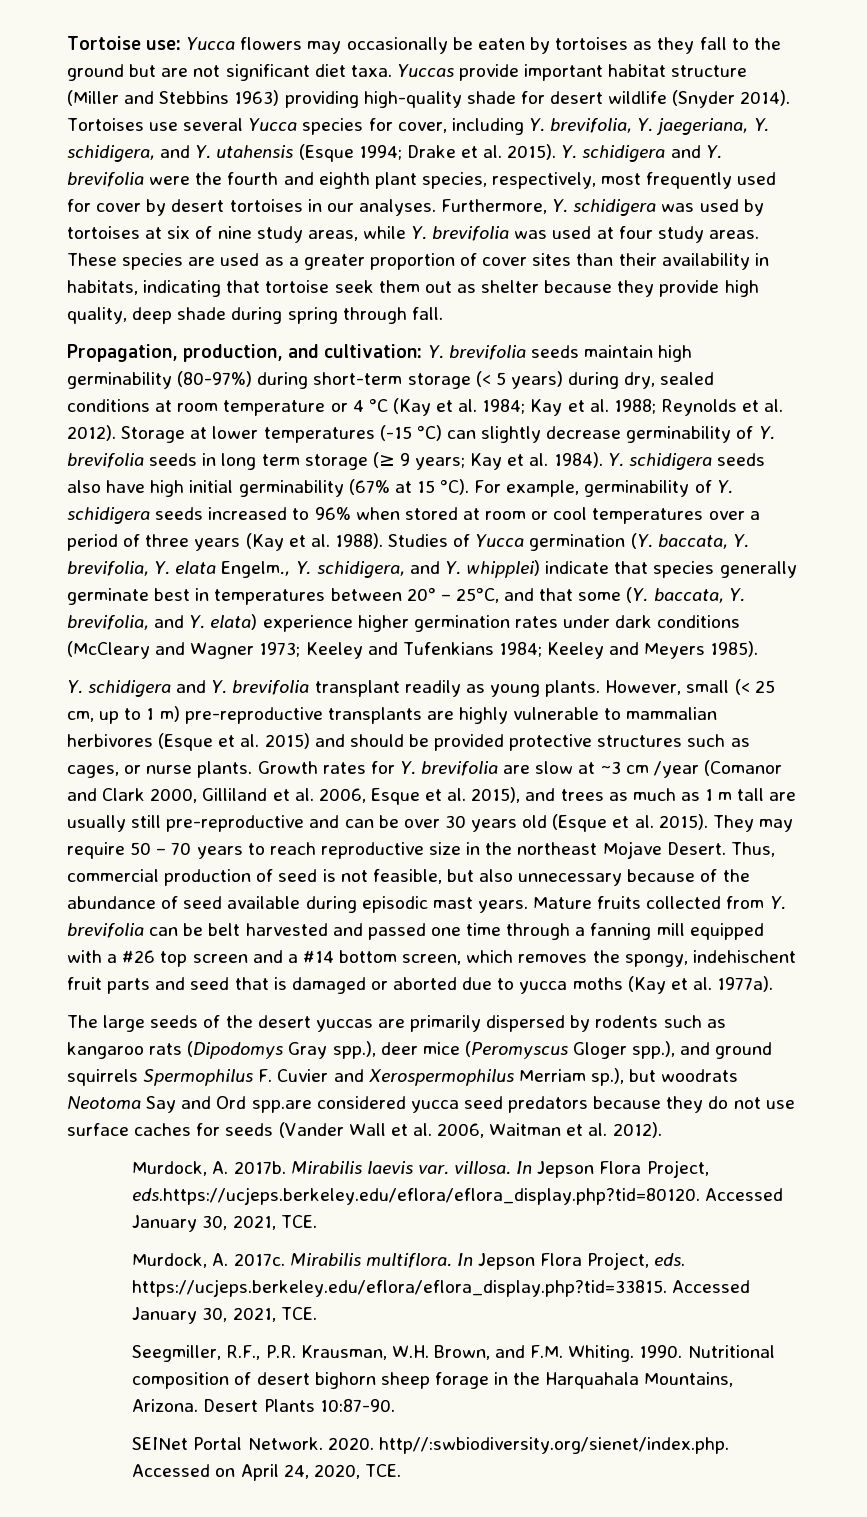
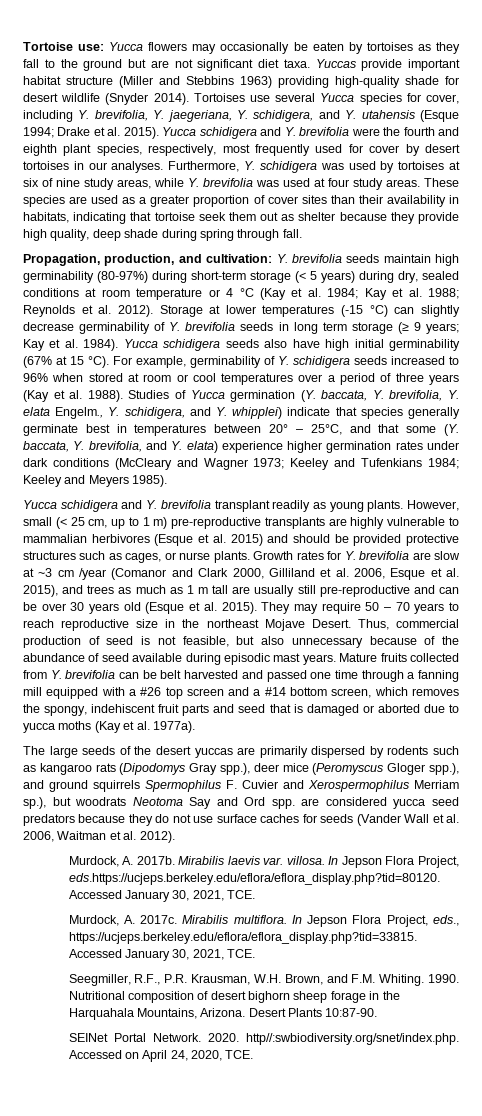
- Y. schidigera and Y. brevifolia were the fourth and eighth plant species, respectively, most frequently used for cover by desert tortoises in our analyses.
+ Yucca schidigera and Y. brevifolia were the fourth and eighth plant species, respectively, most frequently used for cover by desert tortoises in our analyses.
- Y. schidigera seeds also have high initial germinability (67% at 15 °C).
+ Yucca schidigera seeds also have high initial germinability (67% at 15 °C).
- Y. schidigera and Y. brevifolia transplant readily as young plants.
+ Yucca schidigera and Y. brevifolia transplant readily as young plants.
- Mature fruits collected from Y. brevifolia can be belt harvested and passed one time through a fanning mill equipped with a #26 top screen and a #14 bottom screen, which removes the spongy, indehischent fruit parts and seed that is damaged or aborted due to yucca moths (Kay et al. 1977a).
+ Mature fruits collected from Y. brevifolia can be belt harvested and passed one time through a fanning mill equipped with a #26 top screen and a #14 bottom screen, which removes the spongy, indehiscent fruit parts and seed that is damaged or aborted due to yucca moths (Kay et al. 1977a).
- The large seeds of the desert yuccas are primarily dispersed by rodents such as kangaroo rats (Dipodomys Gray spp.), deer mice (Peromyscus Gloger spp.), and ground squirrels Spermophilus F. Cuvier and Xerospermophilus Merriam sp.), but woodrats Neotoma Say and Ord spp.are considered yucca seed predators because they do not use surface caches for seeds (Vander Wall et al. 2006, Waitman et al. 2012).
+ The large seeds of the desert yuccas are primarily dispersed by rodents such as kangaroo rats (Dipodomys Gray spp.), deer mice (Peromyscus Gloger spp.), and ground squirrels Spermophilus F. Cuvier and Xerospermophilus Merriam sp.), but woodrats Neotoma Say and Ord spp. are considered yucca seed predators because they do not use surface caches for seeds (Vander Wall et al. 2006, Waitman et al. 2012).
- In Jepson Flora Project, eds. https://ucjeps.berkeley.edu/eflora/eflora_display.php?tid=33815. Accessed January 30, 2021, TCE.
+ In Jepson Flora Project, eds., https://ucjeps.berkeley.edu/eflora/eflora_display.php?tid=33815. Accessed January 30, 2021, TCE.
- 2020. http//:swbiodiversity.org/sienet/index.php. Accessed on April 24, 2020, TCE.
+ 2020. http//:swbiodiversity.org/snet/index.php. Accessed on April 24, 2020, TCE.

